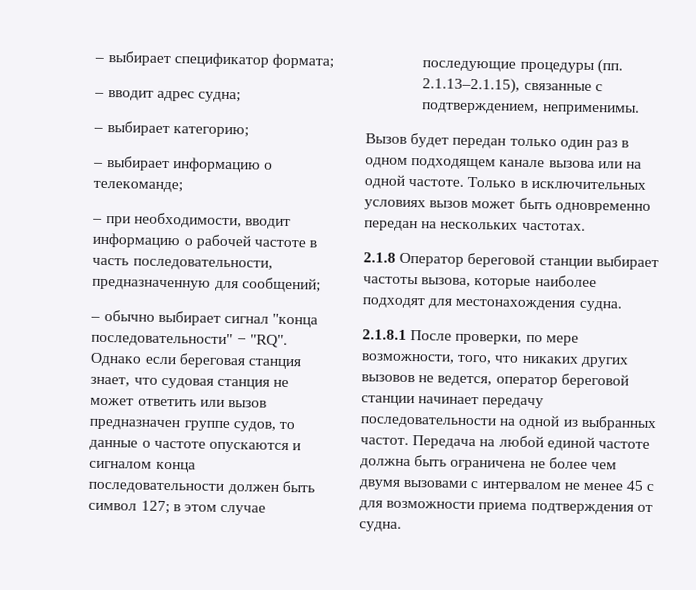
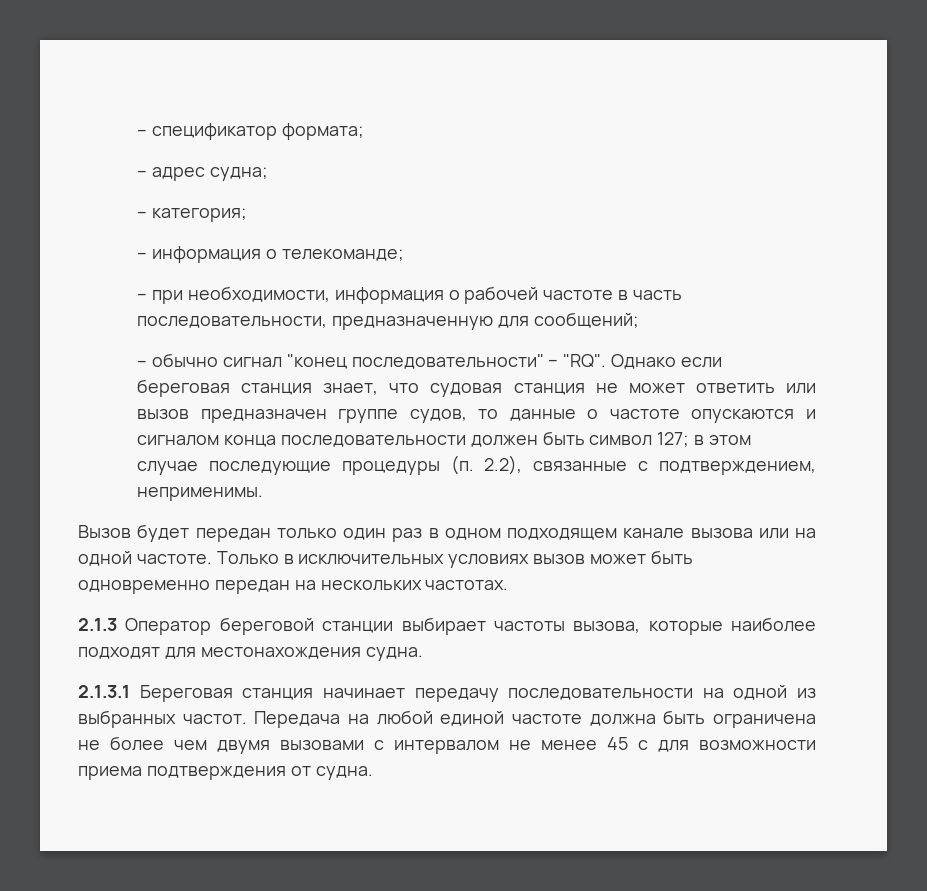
- – выбирает спецификатор формата;
+ – спецификатор формата;
- – вводит адрес судна;
+ – адрес судна;
- – выбирает категорию;
- – выбирает информацию о телекоманде;
+ – категория;
+ – информация о телекоманде;
- – при необходимости, вводит информацию о рабочей частоте в часть последовательности, предназначенную для сообщений;
+ – при необходимости, информация о рабочей частоте в часть последовательности, предназначенную для сообщений;
- – обычно выбирает сигнал "конца последовательности" − "RQ". Однако если береговая станция знает, что судовая станция не может ответить или вызов предназначен группе судов, то данные о частоте опускаются и сигналом конца последовательности должен быть символ 127; в этом случае последующие процедуры (пп. 2.1.13–2.1.15), связанные с подтверждением, неприменимы.
+ – обычно сигнал "конец последовательности" − "RQ". Однако если береговая станция знает, что судовая станция не может ответить или вызов предназначен группе судов, то данные о частоте опускаются и сигналом конца последовательности должен быть символ 127; в этом случае последующие процедуры (п. 2.2), связанные с подтверждением, неприменимы.
- 2.1.8 Оператор береговой станции выбирает частоты вызова, которые наиболее подходят для местонахождения судна.
+ 2.1.3 Оператор береговой станции выбирает частоты вызова, которые наиболее подходят для местонахождения судна.
- 2.1.8.1 После проверки, по мере возможности, того, что никаких других вызовов не ведется, оператор береговой станции начинает передачу последовательности на одной из выбранных частот.
+ 2.1.3.1 Береговая станция начинает передачу последовательности на одной из выбранных частот.

